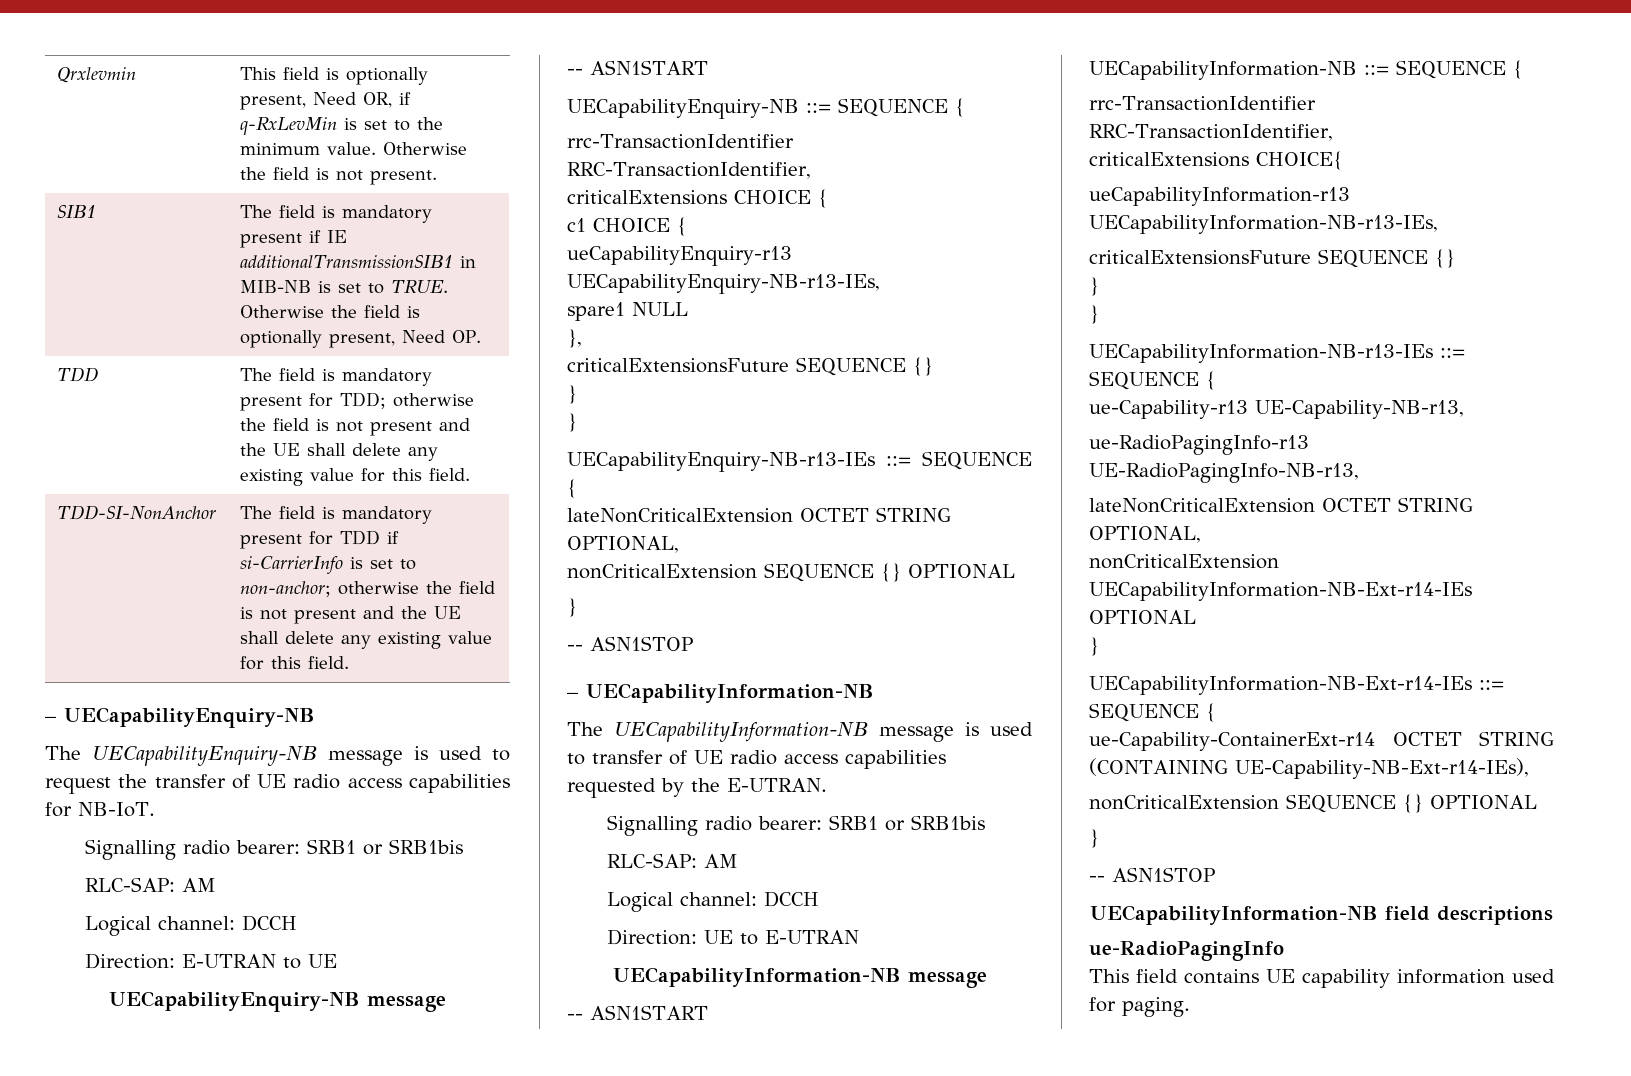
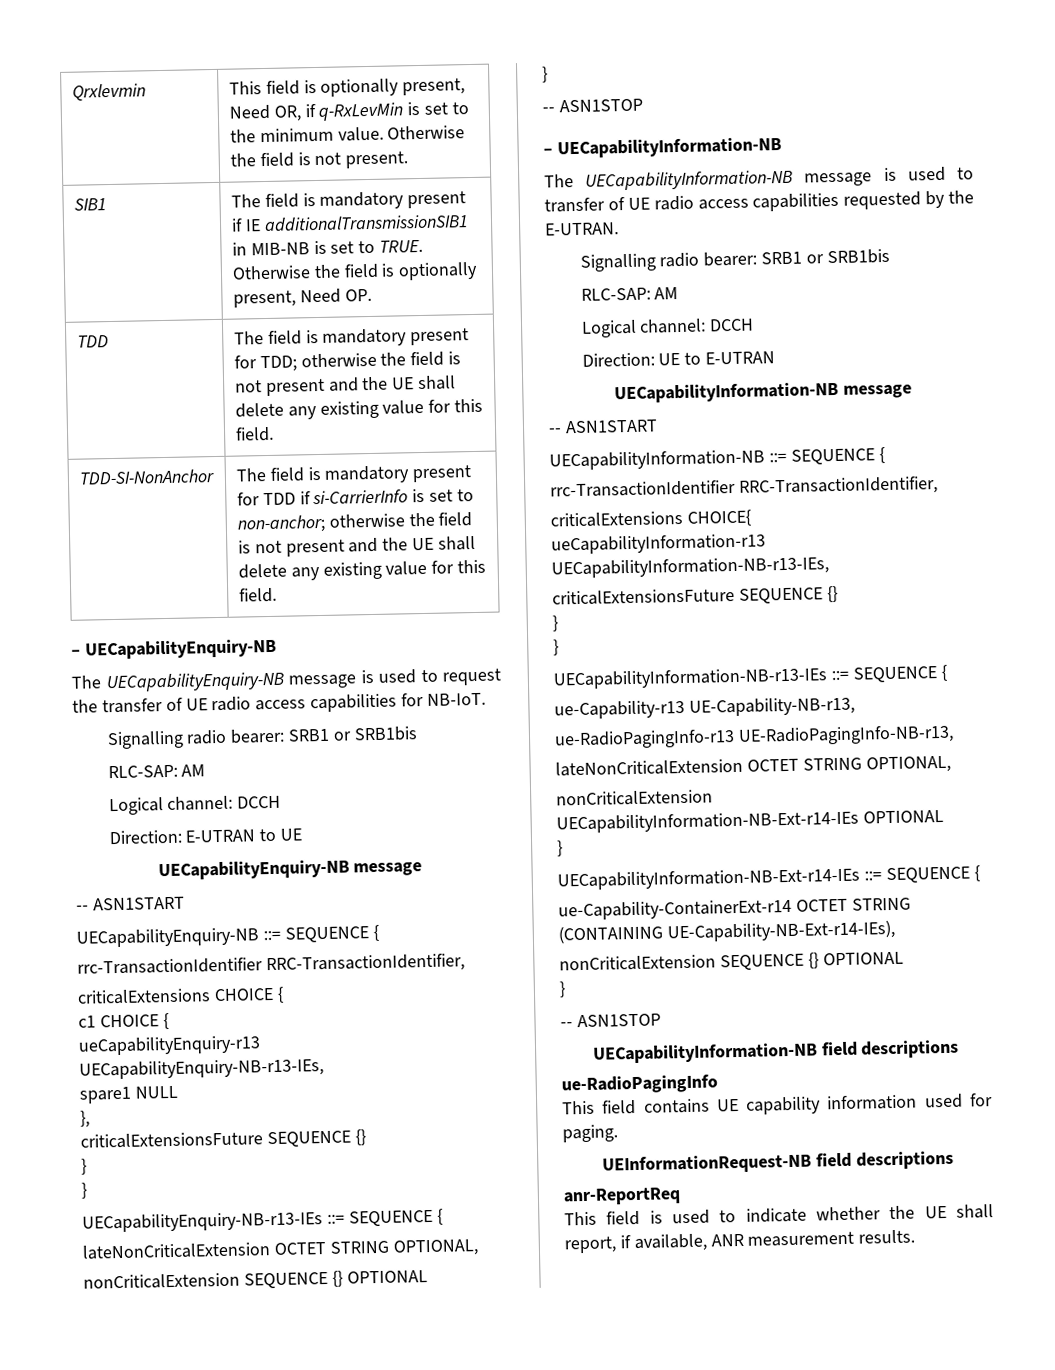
+ UEInformationRequest-NB field descriptions
+ anr-ReportReq
+ This field is used to indicate whether the UE shall report, if available, ANR measurement results.

